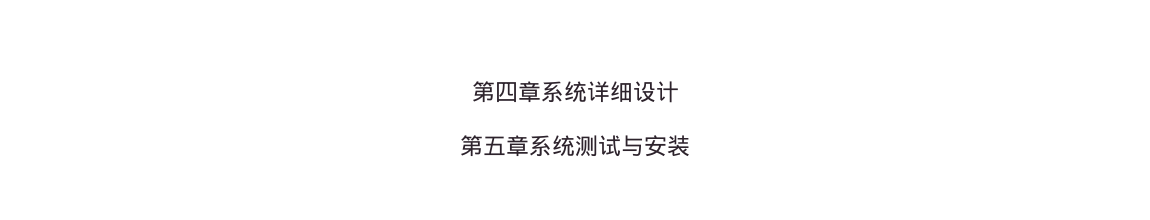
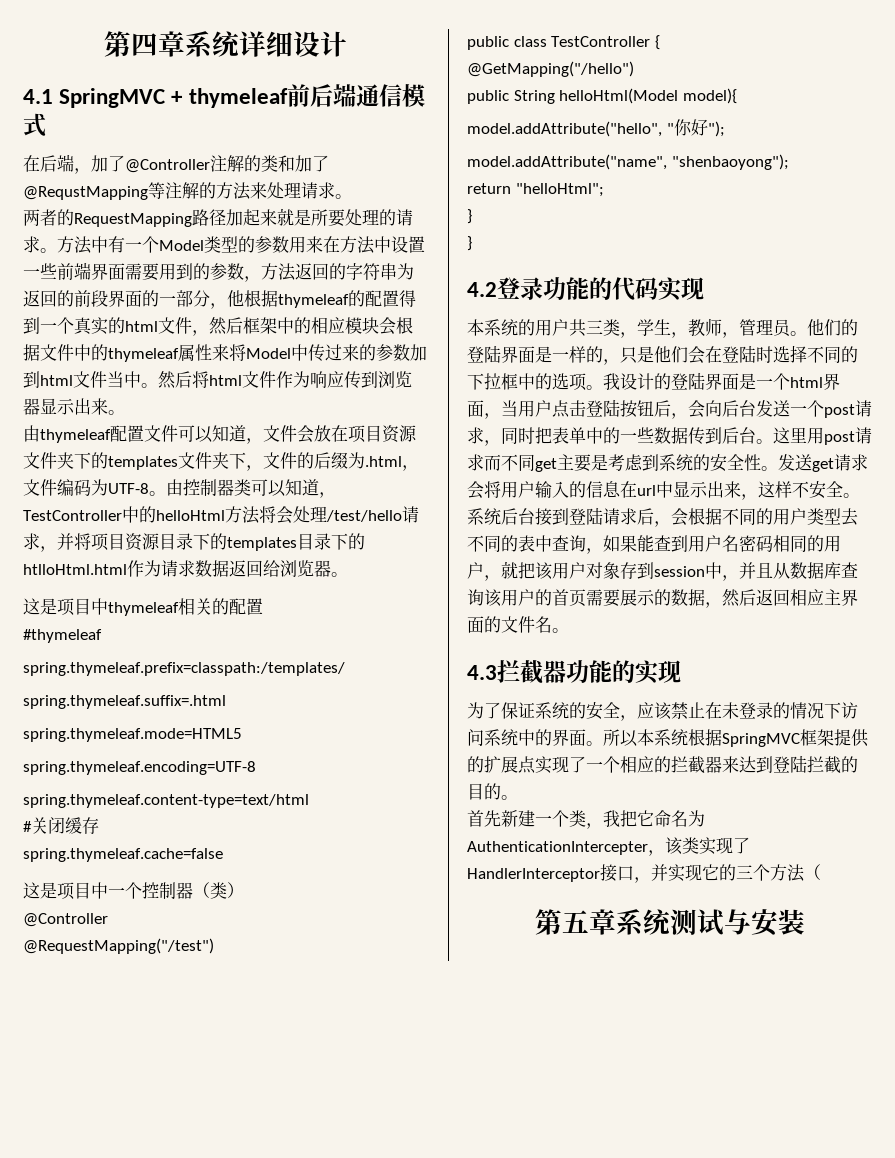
+ 4.1 SpringMVC + thymeleaf前后端通信模式
+ 在后端，加了@Controller注解的类和加了@RequstMapping等注解的方法来处理请求。
+ 两者的RequestMapping路径加起来就是所要处理的请求。方法中有一个Model类型的参数用来在方法中设置一些前端界面需要用到的参数，方法返回的字符串为返回的前段界面的一部分，他根据thymeleaf的配置得到一个真实的html文件，然后框架中的相应模块会根据文件中的thymeleaf属性来将Model中传过来的参数加到html文件当中。然后将html文件作为响应传到浏览器显示出来。
+ 由thymeleaf配置文件可以知道，文件会放在项目资源文件夹下的templates文件夹下，文件的后缀为.html，文件编码为UTF-8。由控制器类可以知道，TestController中的helloHtml方法将会处理/test/hello请求，并将项目资源目录下的templates目录下的htlloHtml.html作为请求数据返回给浏览器。
+ 这是项目中thymeleaf相关的配置
+ #thymeleaf
+ spring.thymeleaf.prefix=classpath:/templates/
+ spring.thymeleaf.suffix=.html
+ spring.thymeleaf.mode=HTML5
+ spring.thymeleaf.encoding=UTF-8
+ spring.thymeleaf.content-type=text/html
+ #关闭缓存
+ spring.thymeleaf.cache=false
+ 这是项目中一个控制器（类）
+ @Controller
+ @RequestMapping("/test")
+ public class TestController {
+ @GetMapping("/hello")
+ public String helloHtml(Model model){
+ model.addAttribute("hello", "你好");
+ model.addAttribute("name", "shenbaoyong");
+ return "helloHtml";
+ }
+ }
+ 4.2登录功能的代码实现
+ 本系统的用户共三类，学生，教师，管理员。他们的登陆界面是一样的，只是他们会在登陆时选择不同的下拉框中的选项。我设计的登陆界面是一个html界面，当用户点击登陆按钮后，会向后台发送一个post请求，同时把表单中的一些数据传到后台。这里用post请求而不同get主要是考虑到系统的安全性。发送get请求会将用户输入的信息在url中显示出来，这样不安全。系统后台接到登陆请求后，会根据不同的用户类型去不同的表中查询，如果能查到用户名密码相同的用户，就把该用户对象存到session中，并且从数据库查询该用户的首页需要展示的数据，然后返回相应主界面的文件名。
+ 4.3拦截器功能的实现
+ 为了保证系统的安全，应该禁止在未登录的情况下访问系统中的界面。所以本系统根据SpringMVC框架提供的扩展点实现了一个相应的拦截器来达到登陆拦截的目的。
+ 首先新建一个类，我把它命名为AuthenticationIntercepter，该类实现了HandlerInterceptor接口，并实现它的三个方法（

